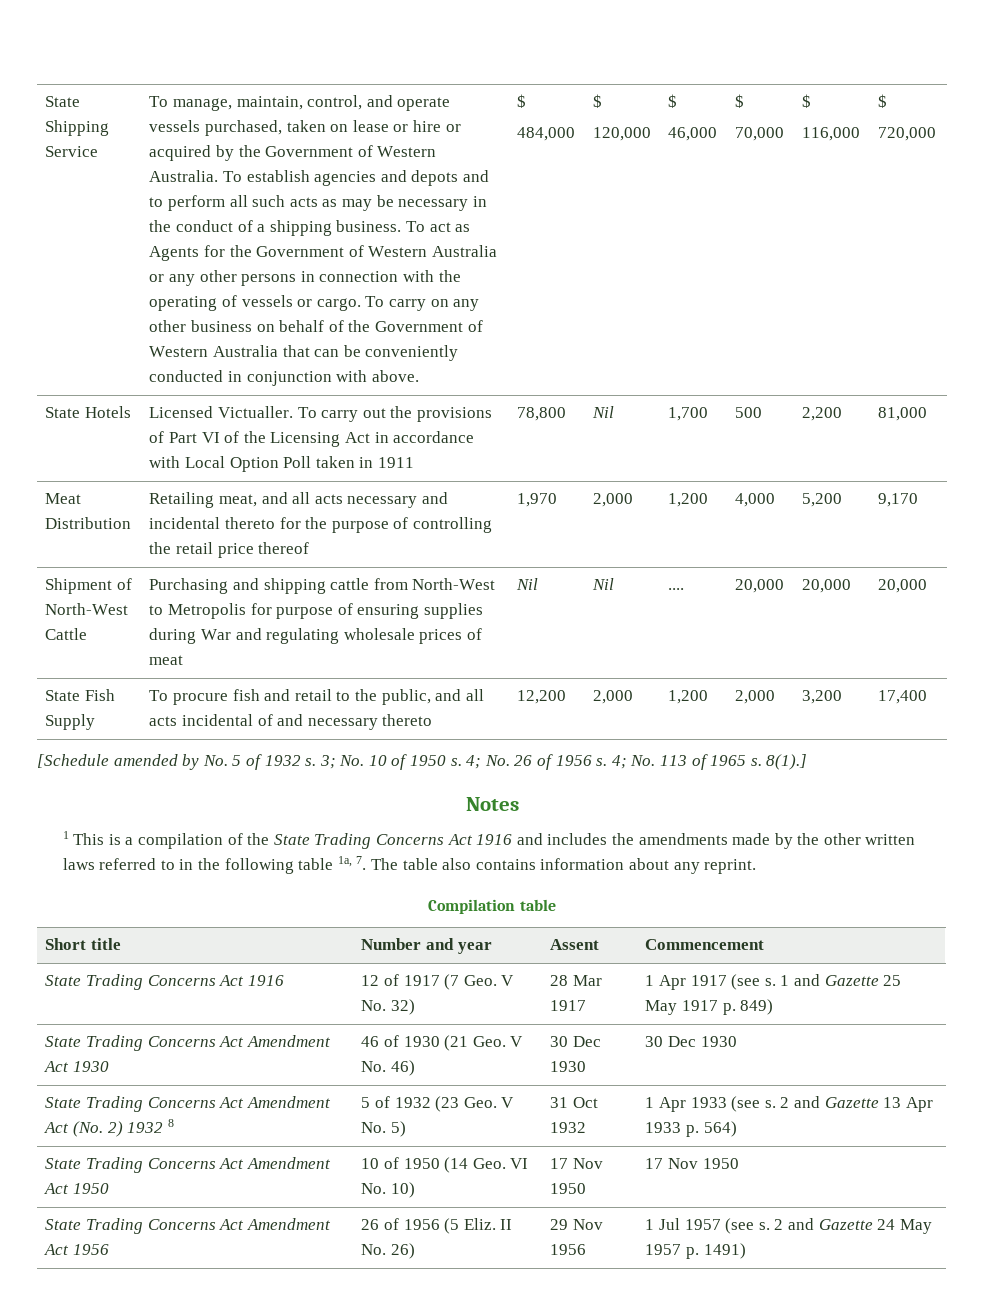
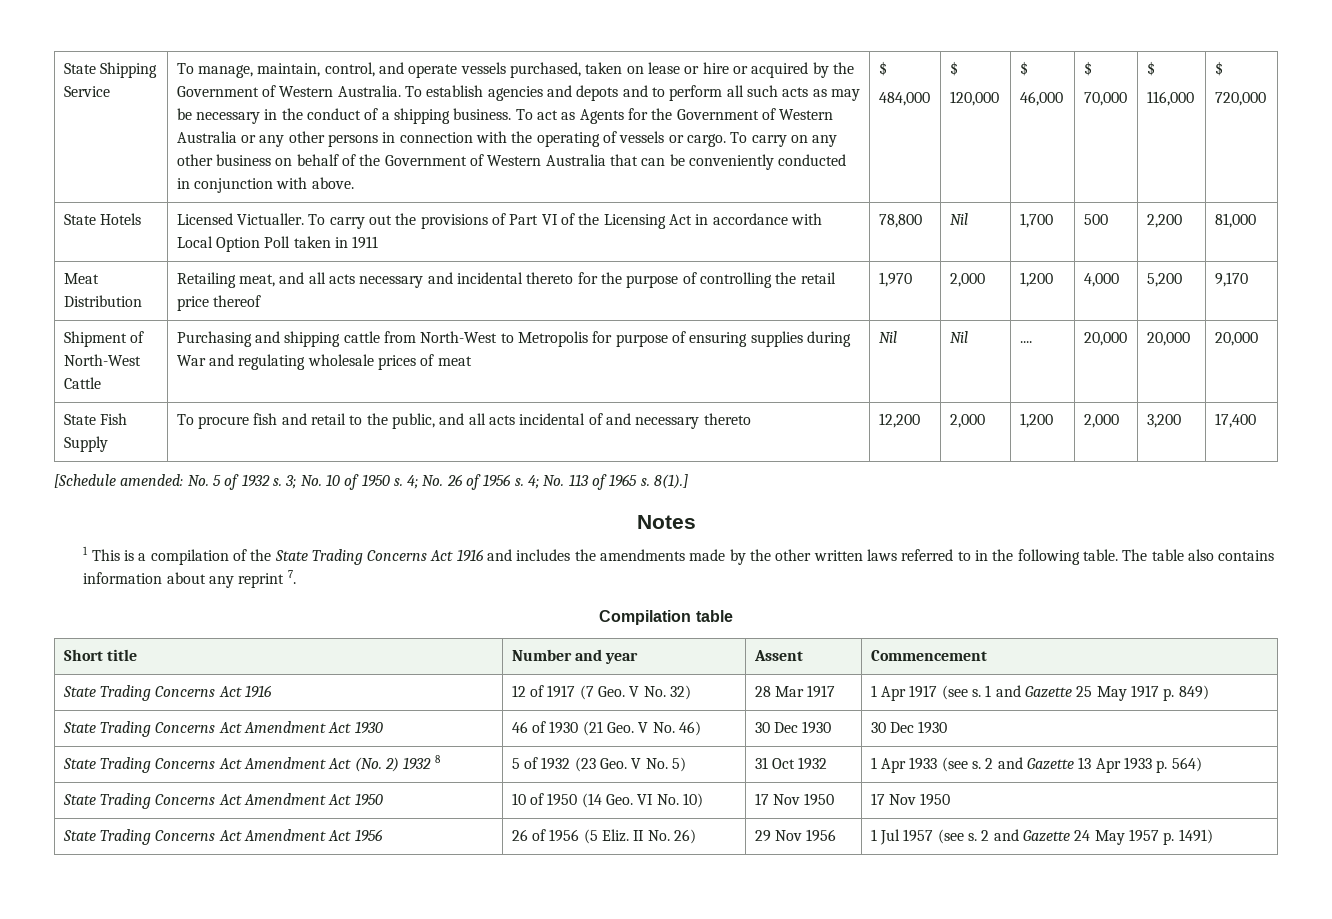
- [Schedule amended by No. 5 of 1932 s.
+ [Schedule amended: No. 5 of 1932 s.
- 1 This is a compilation of the State Trading Concerns Act 1916 and includes the amendments made by the other written laws referred to in the following table 1a, 7. The table also contains information about any reprint.
+ 1 This is a compilation of the State Trading Concerns Act 1916 and includes the amendments made by the other written laws referred to in the following table. The table also contains information about any reprint 7.

